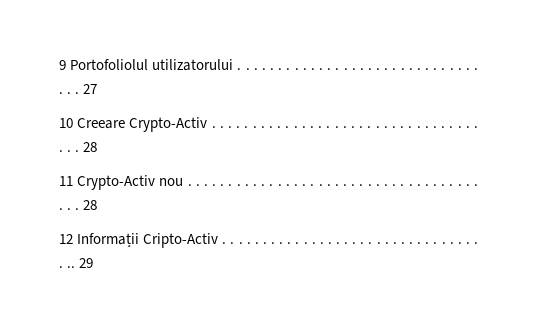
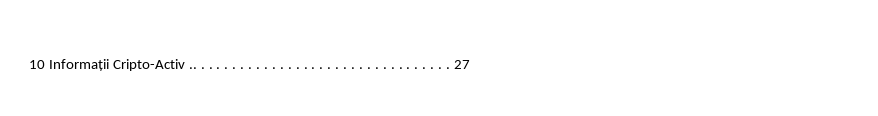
- 9 Portofoliolul utilizatorului . . . . . . . . . . . . . . . . . . . . . . . . . . . . . . . . .
+ 10 Informații Cripto-Activ .. . . . . . . . . . . . . . . . . . . . . . . . . . . . . . . . .
- 10 Creeare Crypto-Activ . . . . . . . . . . . . . . . . . . . . . . . . . . . . . . . . . . . . 28
- 11 Crypto-Activ nou . . . . . . . . . . . . . . . . . . . . . . . . . . . . . . . . . . . . . . . 28
- 12 Informații Cripto-Activ . . . . . . . . . . . . . . . . . . . . . . . . . . . . . . . . . .. 29

